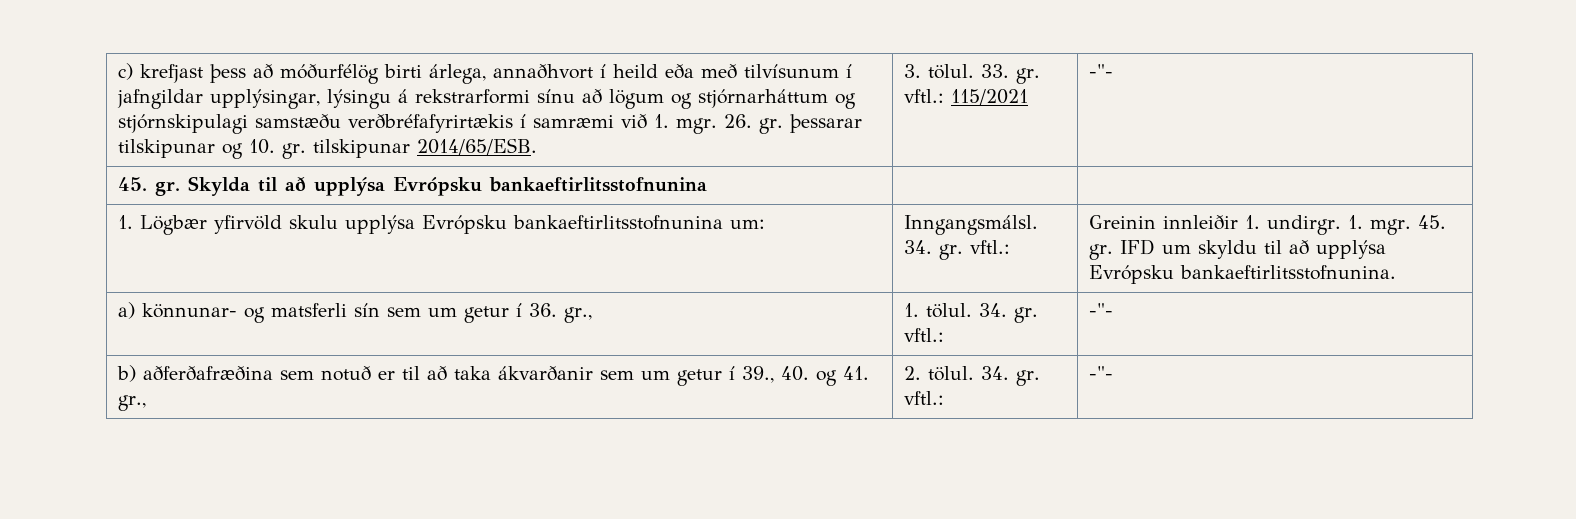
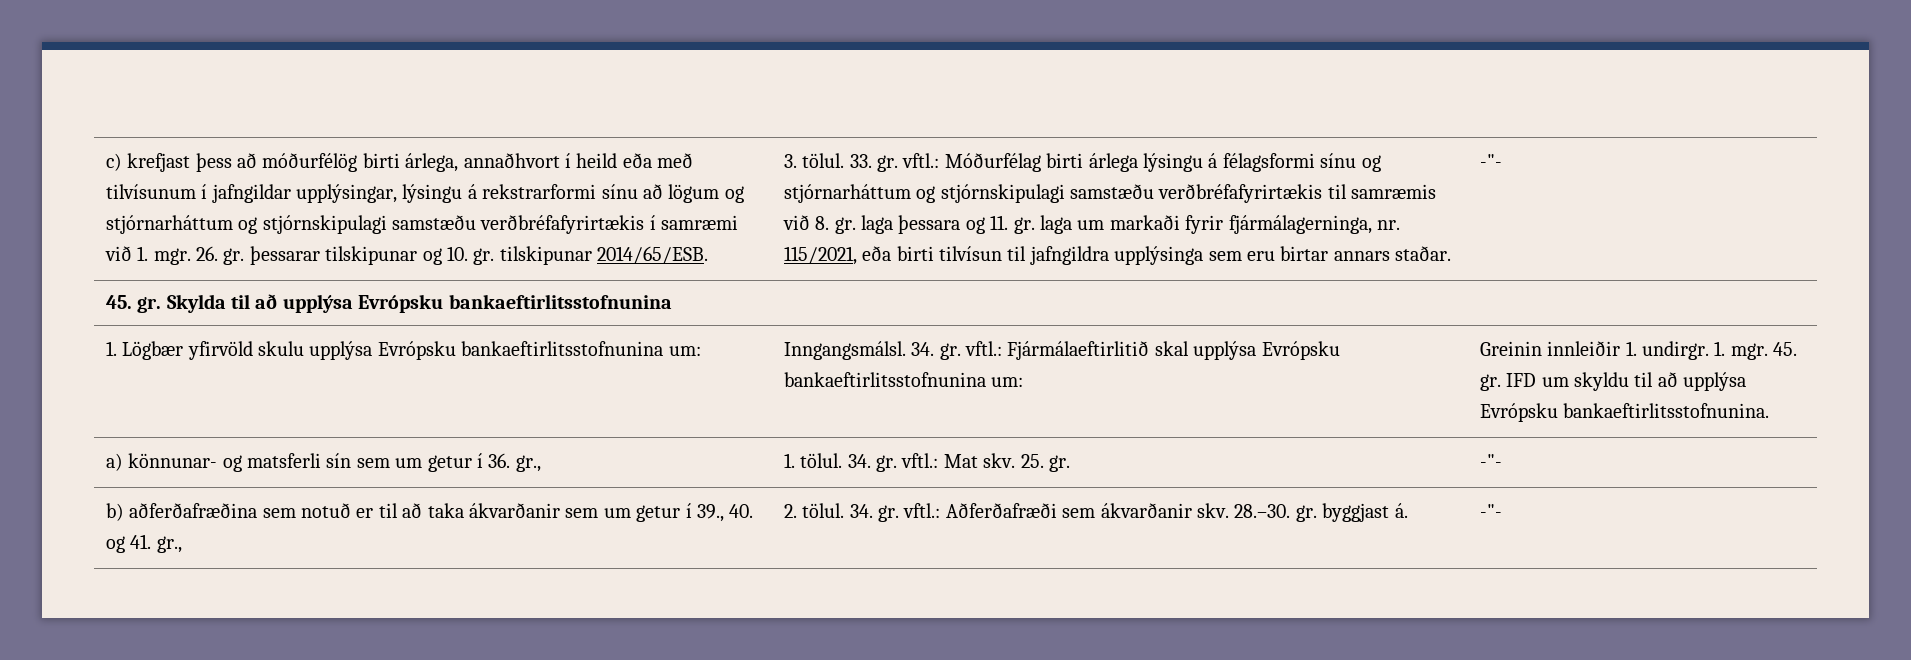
- 33. gr. vftl.: 115/2021
+ 33. gr. vftl.: Móðurfélag birti árlega lýsingu á félagsformi sínu og stjórnarháttum og stjórnskipulagi samstæðu verðbréfafyrirtækis til samræmis við 8. gr. laga þessara og 11. gr. laga um markaði fyrir fjármálagerninga, nr. 115/2021, eða birti tilvísun til jafngildra upplýsinga sem eru birtar annars staðar.
- 1. Lögbær yfirvöld skulu upplýsa Evrópsku bankaeftirlitsstofnunina um: | Inngangsmálsl. 34. gr. vftl.: | Greinin innleiðir 1. undirgr. 1. mgr. 45. gr. IFD um skyldu til að upplýsa Evrópsku bankaeftirlitsstofnunina.
+ 1. Lögbær yfirvöld skulu upplýsa Evrópsku bankaeftirlitsstofnunina um: | Inngangsmálsl. 34. gr. vftl.: Fjármálaeftirlitið skal upplýsa Evrópsku bankaeftirlitsstofnunina um: | Greinin innleiðir 1. undirgr. 1. mgr. 45. gr. IFD um skyldu til að upplýsa Evrópsku bankaeftirlitsstofnunina.
- a) könnunar- og matsferli sín sem um getur í 36. gr., | 1. tölul. 34. gr. vftl.: | -"-
+ a) könnunar- og matsferli sín sem um getur í 36. gr., | 1. tölul. 34. gr. vftl.: Mat skv. 25. gr. | -"-
- b) aðferðafræðina sem notuð er til að taka ákvarðanir sem um getur í 39., 40. og 41. gr., | 2. tölul. 34. gr. vftl.: | -"-
+ b) aðferðafræðina sem notuð er til að taka ákvarðanir sem um getur í 39., 40. og 41. gr., | 2. tölul. 34. gr. vftl.: Aðferðafræði sem ákvarðanir skv. 28.–30. gr. byggjast á. | -"-

